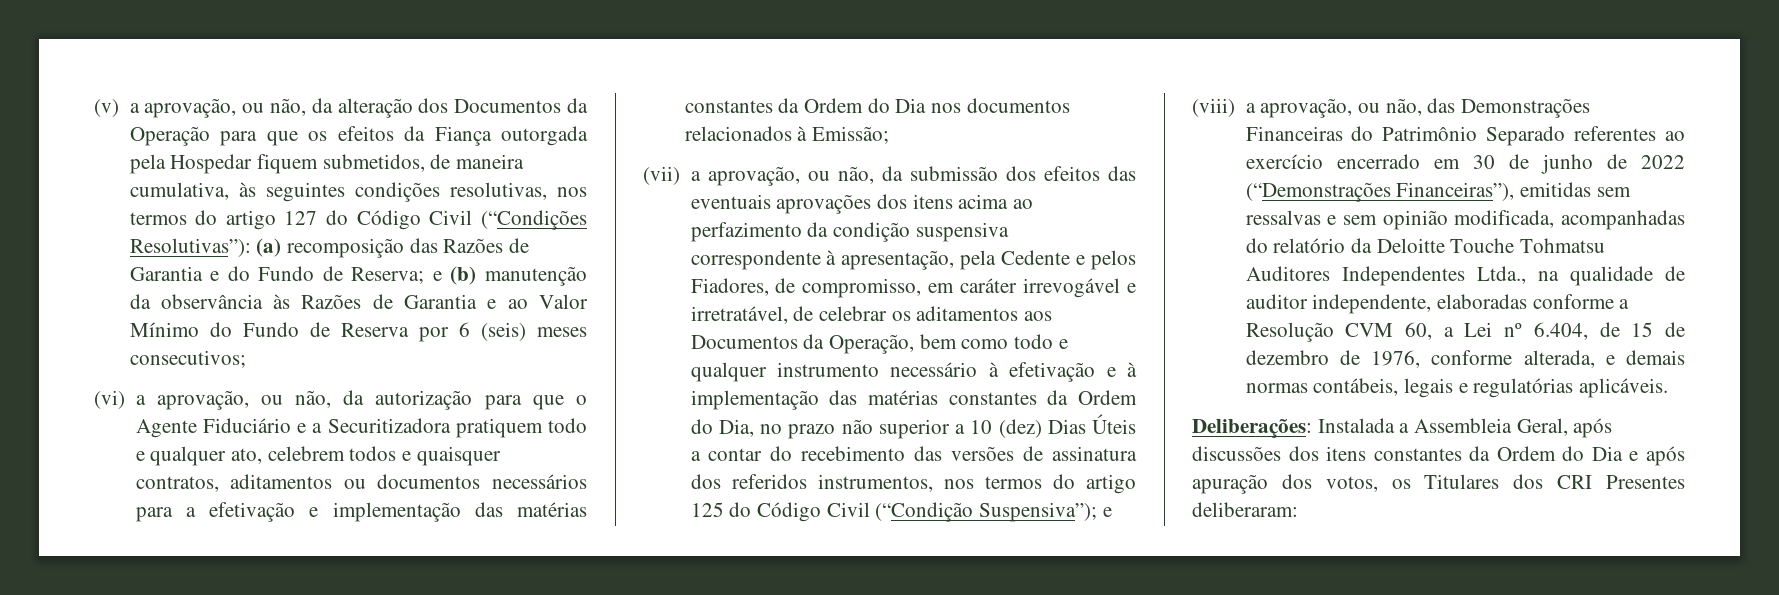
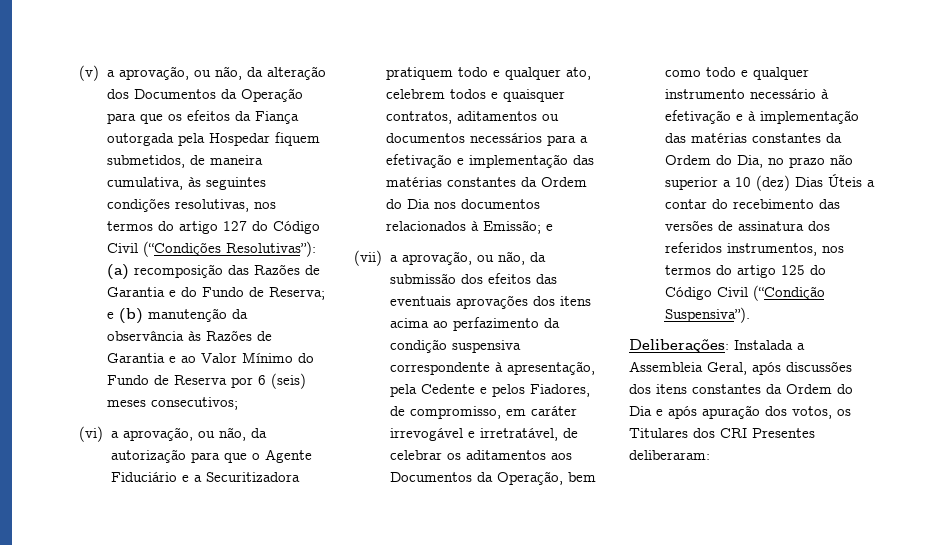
- (vi) a aprovação, ou não, da autorização para que o Agente Fiduciário e a Securitizadora pratiquem todo e qualquer ato, celebrem todos e quaisquer contratos, aditamentos ou documentos necessários para a efetivação e implementação das matérias constantes da Ordem do Dia nos documentos relacionados à Emissão;
+ (vi) a aprovação, ou não, da autorização para que o Agente Fiduciário e a Securitizadora pratiquem todo e qualquer ato, celebrem todos e quaisquer contratos, aditamentos ou documentos necessários para a efetivação e implementação das matérias constantes da Ordem do Dia nos documentos relacionados à Emissão; e
- (vii) a aprovação, ou não, da submissão dos efeitos das eventuais aprovações dos itens acima ao perfazimento da condição suspensiva correspondente à apresentação, pela Cedente e pelos Fiadores, de compromisso, em caráter irrevogável e irretratável, de celebrar os aditamentos aos Documentos da Operação, bem como todo e qualquer instrumento necessário à efetivação e à implementação das matérias constantes da Ordem do Dia, no prazo não superior a 10 (dez) Dias Úteis a contar do recebimento das versões de assinatura dos referidos instrumentos, nos termos do artigo 125 do Código Civil (“Condição Suspensiva”); e
- (viii) a aprovação, ou não, das Demonstrações Financeiras do Patrimônio Separado referentes ao exercício encerrado em 30 de junho de 2022 (“Demonstrações Financeiras”), emitidas sem ressalvas e sem opinião modificada, acompanhadas do relatório da Deloitte Touche Tohmatsu Auditores Independentes Ltda., na qualidade de auditor independente, elaboradas conforme a Resolução CVM 60, a Lei nº 6.404, de 15 de dezembro de 1976, conforme alterada, e demais normas contábeis, legais e regulatórias aplicáveis.
+ (vii) a aprovação, ou não, da submissão dos efeitos das eventuais aprovações dos itens acima ao perfazimento da condição suspensiva correspondente à apresentação, pela Cedente e pelos Fiadores, de compromisso, em caráter irrevogável e irretratável, de celebrar os aditamentos aos Documentos da Operação, bem como todo e qualquer instrumento necessário à efetivação e à implementação das matérias constantes da Ordem do Dia, no prazo não superior a 10 (dez) Dias Úteis a contar do recebimento das versões de assinatura dos referidos instrumentos, nos termos do artigo 125 do Código Civil (“Condição Suspensiva”).

